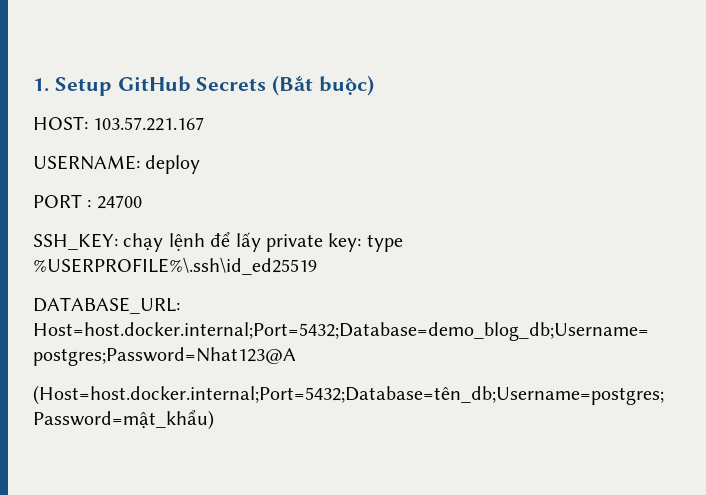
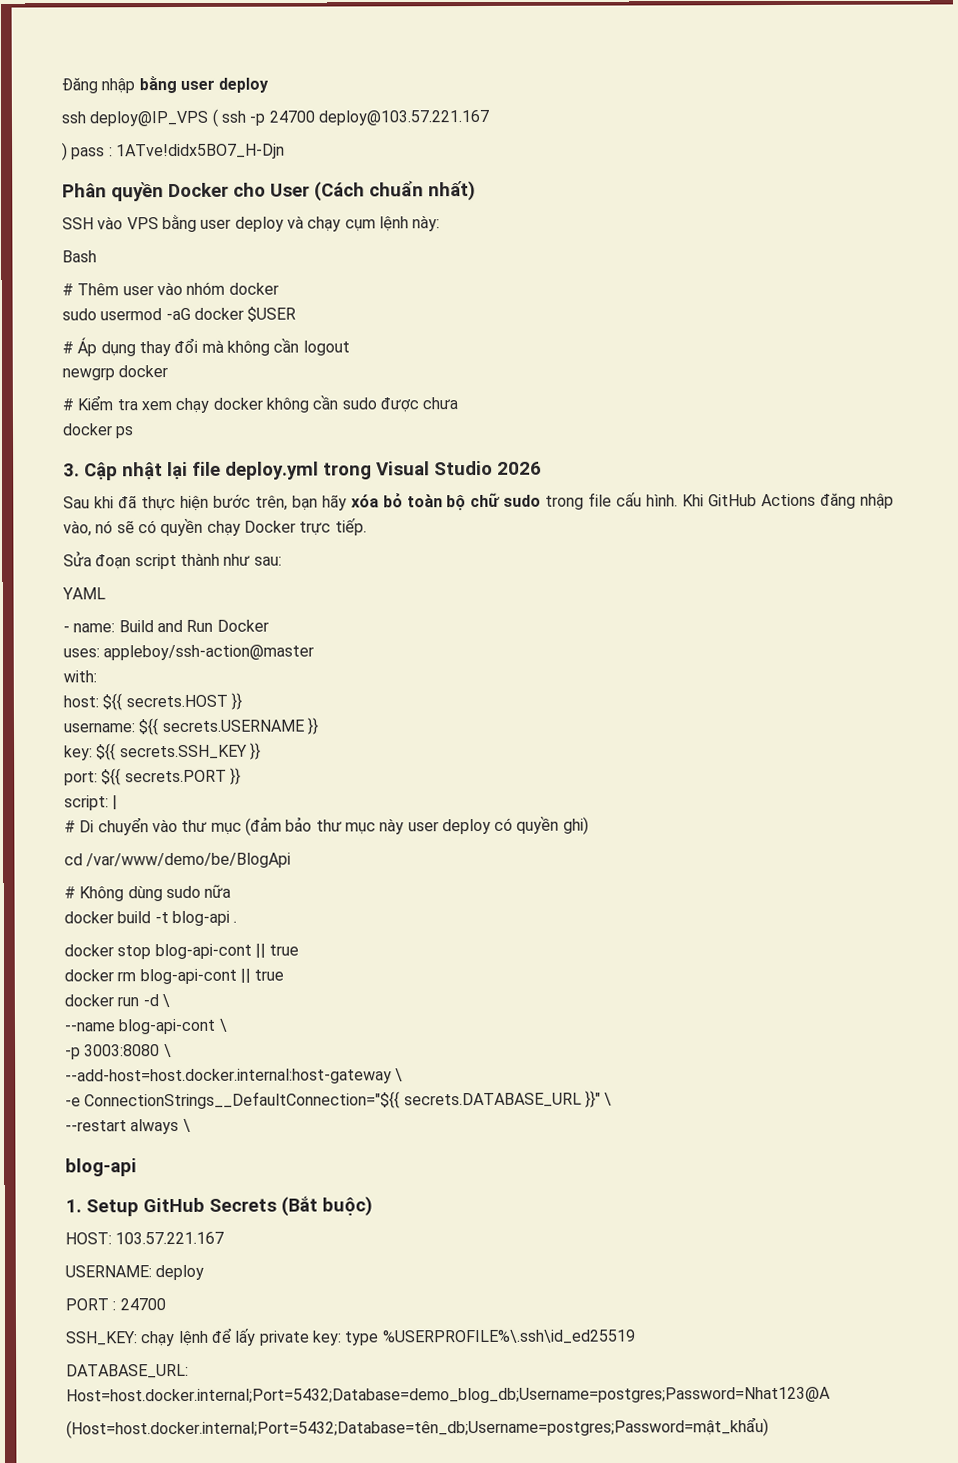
+ Đăng nhập bằng user deploy
+ ssh deploy@IP_VPS ( ssh -p 24700 deploy@103.57.221.167
+ ) pass : 1ATve!didx5BO7_H-Djn
+ Phân quyền Docker cho User (Cách chuẩn nhất)
+ SSH vào VPS bằng user deploy và chạy cụm lệnh này:
+ Bash
+ # Thêm user vào nhóm docker
+ sudo usermod -aG docker $USER
+ # Áp dụng thay đổi mà không cần logout
+ newgrp docker
+ # Kiểm tra xem chạy docker không cần sudo được chưa
+ docker ps
+ 3. Cập nhật lại file deploy.yml trong Visual Studio 2026
+ Sau khi đã thực hiện bước trên, bạn hãy xóa bỏ toàn bộ chữ sudo trong file cấu hình. Khi GitHub Actions đăng nhập vào, nó sẽ có quyền chạy Docker trực tiếp.
+ Sửa đoạn script thành như sau:
+ YAML
+ - name: Build and Run Docker
+ uses: appleboy/ssh-action@master
+ with:
+ host: ${{ secrets.HOST }}
+ username: ${{ secrets.USERNAME }}
+ key: ${{ secrets.SSH_KEY }}
+ port: ${{ secrets.PORT }}
+ script: |
+ # Di chuyển vào thư mục (đảm bảo thư mục này user deploy có quyền ghi)
+ cd /var/www/demo/be/BlogApi
+ # Không dùng sudo nữa
+ docker build -t blog-api .
+ docker stop blog-api-cont || true
+ docker rm blog-api-cont || true
+ docker run -d \
+ --name blog-api-cont \
+ -p 3003:8080 \
+ --add-host=host.docker.internal:host-gateway \
+ -e ConnectionStrings__DefaultConnection="${{ secrets.DATABASE_URL }}" \
+ --restart always \
+ blog-api

